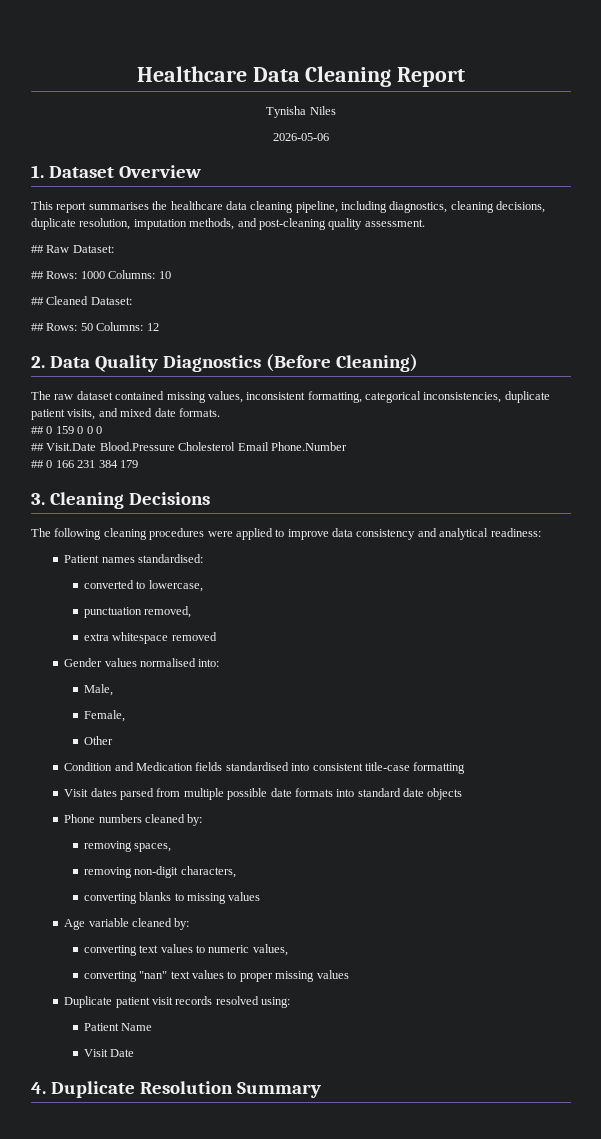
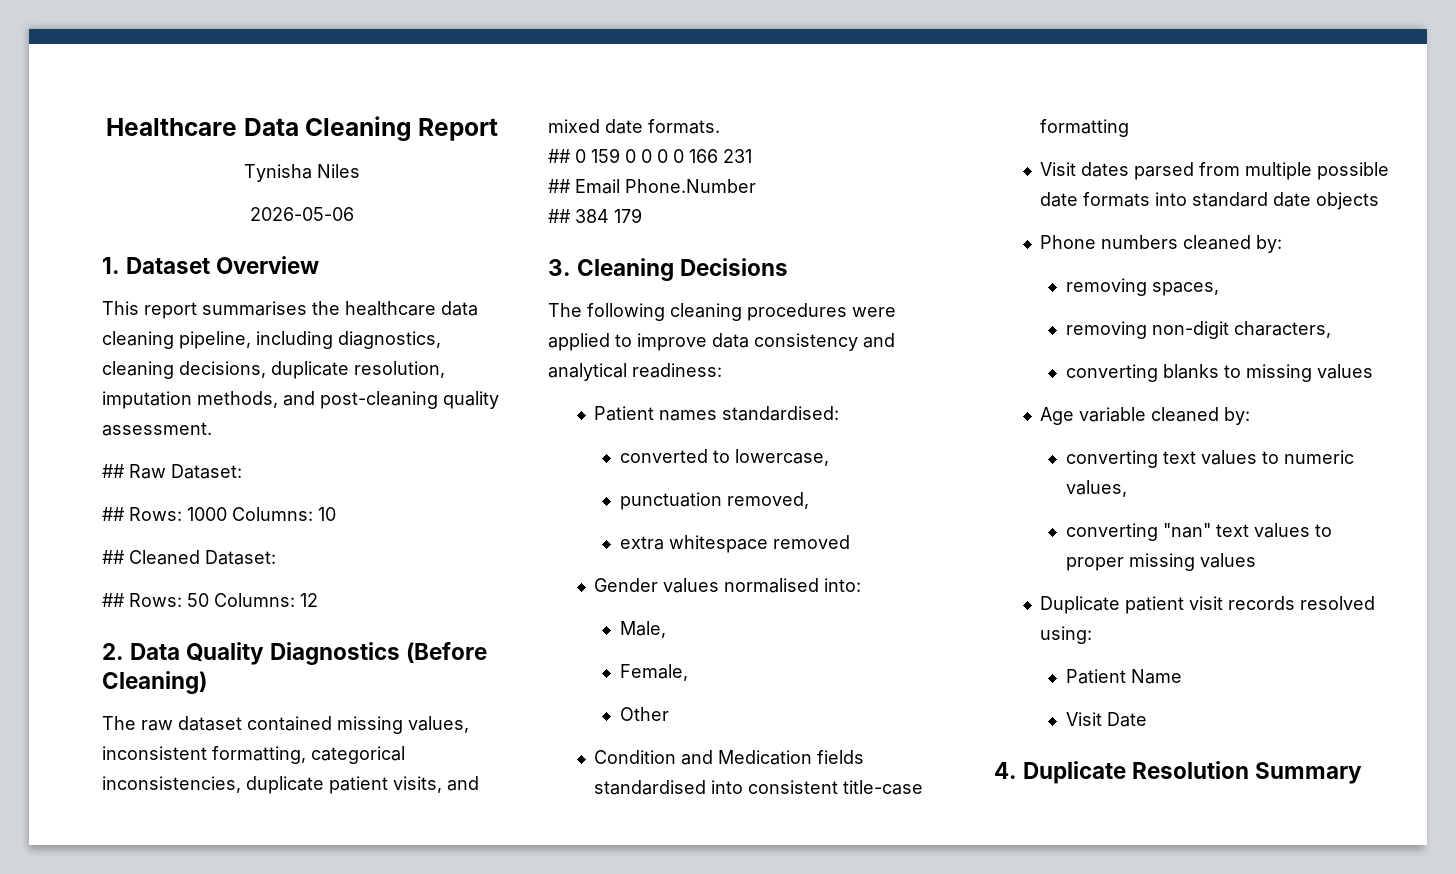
- ## 0 159 0 0 0
- ## Visit.Date Blood.Pressure Cholesterol Email Phone.Number
+ ## 0 159 0 0 0 0 166 231
+ ## Email Phone.Number
- ## 0 166 231 384 179
+ ## 384 179

